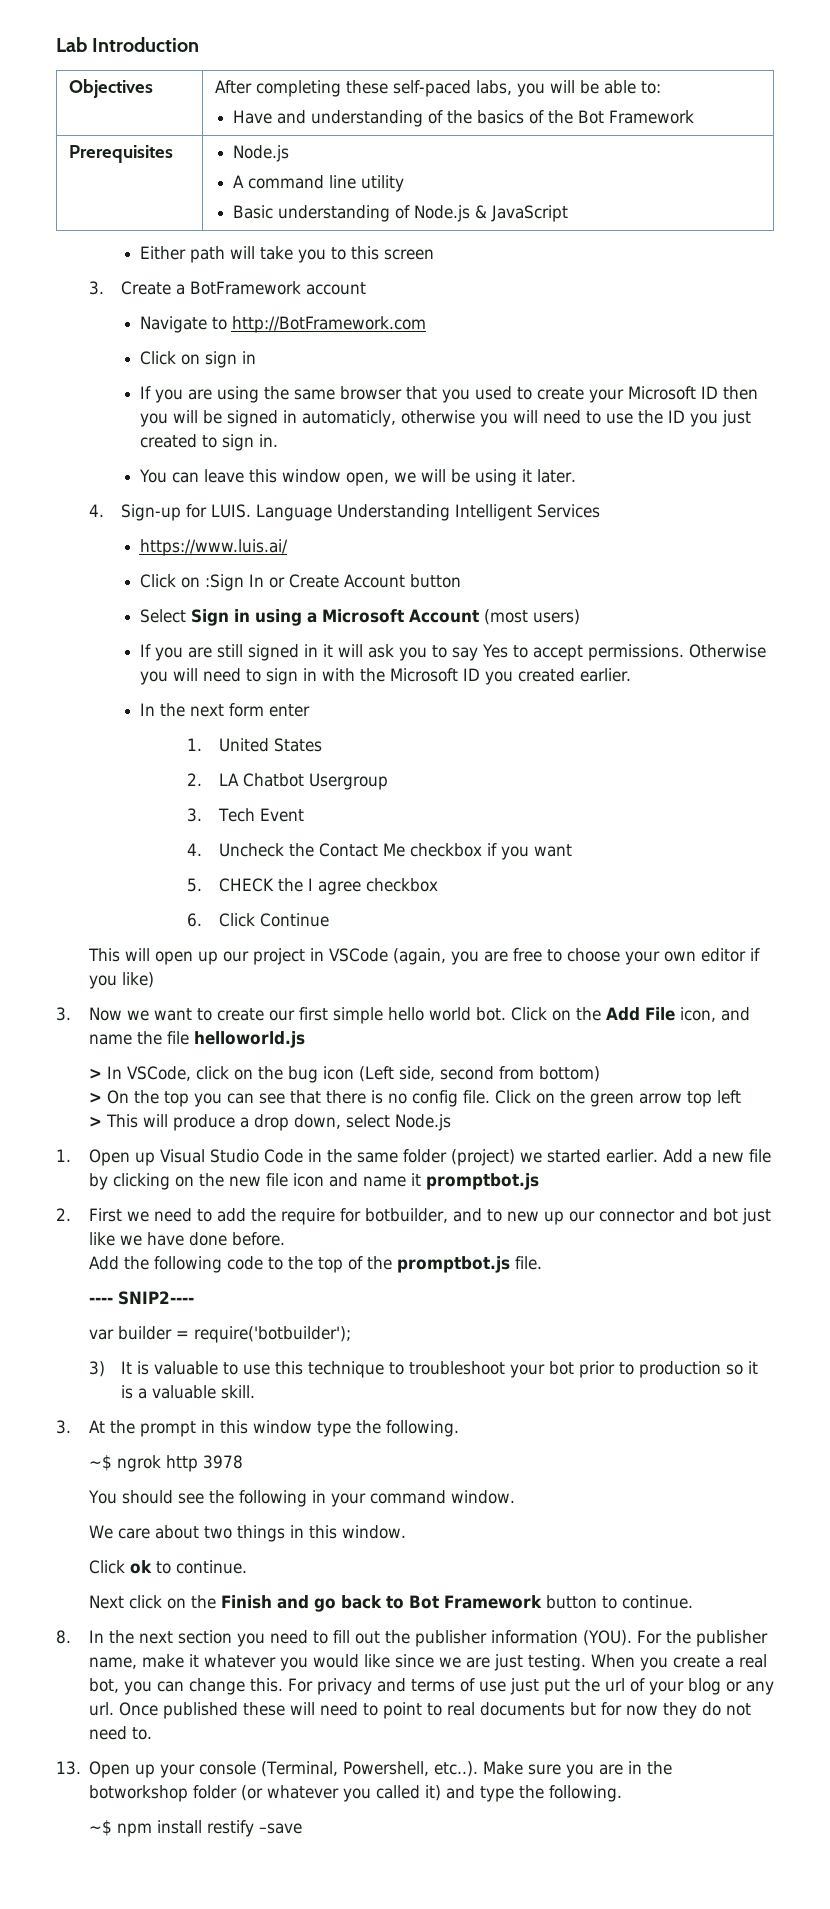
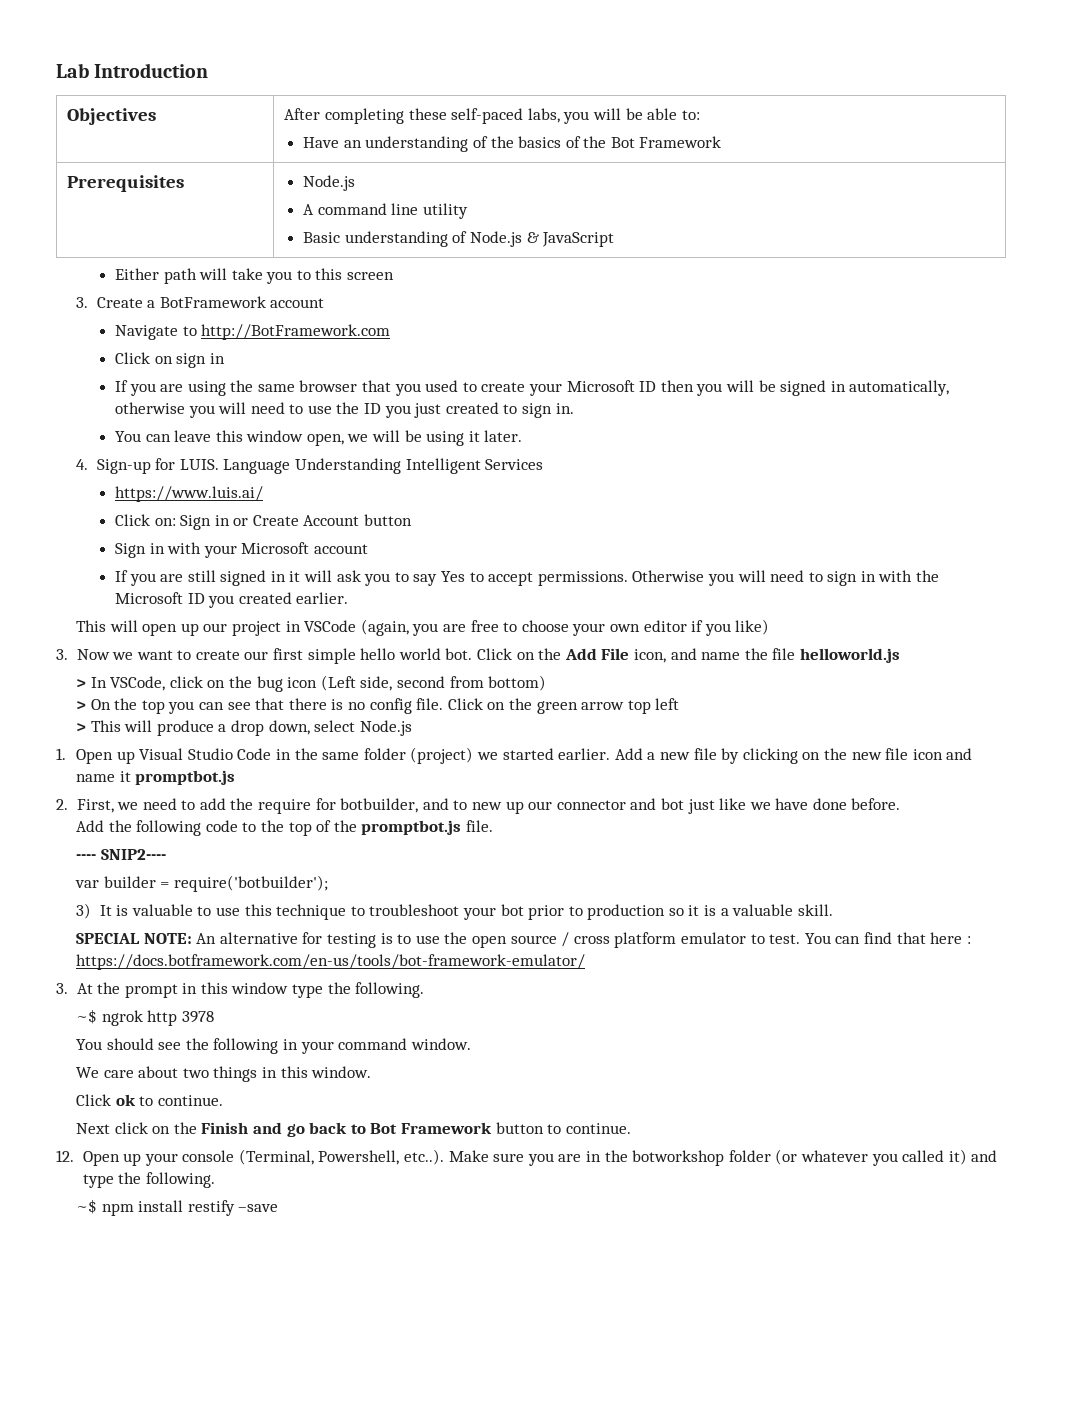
  Objectives | After completing these self-paced labs, you will be able to:
- Have and understanding of the basics of the Bot Framework
+ Have an understanding of the basics of the Bot Framework
- If you are using the same browser that you used to create your Microsoft ID then you will be signed in automaticly, otherwise you will need to use the ID you just created to sign in.
+ If you are using the same browser that you used to create your Microsoft ID then you will be signed in automatically, otherwise you will need to use the ID you just created to sign in.
- Click on :Sign In or Create Account button
+ Click on: Sign in or Create Account button
- Select Sign in using a Microsoft Account (most users)
+ Sign in with your Microsoft account
- In the next form enter
- 1. United States
- 2. LA Chatbot Usergroup
- 3. Tech Event
- 4. Uncheck the Contact Me checkbox if you want
- 5. CHECK the I agree checkbox
- 6. Click Continue
- 2. First we need to add the require for botbuilder, and to new up our connector and bot just like we have done before.
+ 2. First, we need to add the require for botbuilder, and to new up our connector and bot just like we have done before.
+ SPECIAL NOTE: An alternative for testing is to use the open source / cross platform emulator to test. You can find that here : https://docs.botframework.com/en-us/tools/bot-framework-emulator/
- 8. In the next section you need to fill out the publisher information (YOU). For the publisher name, make it whatever you would like since we are just testing. When you create a real bot, you can change this. For privacy and terms of use just put the url of your blog or any url. Once published these will need to point to real documents but for now they do not need to.
- 13. Open up your console (Terminal, Powershell, etc..). Make sure you are in the botworkshop folder (or whatever you called it) and type the following.
+ 12. Open up your console (Terminal, Powershell, etc..). Make sure you are in the botworkshop folder (or whatever you called it) and type the following.

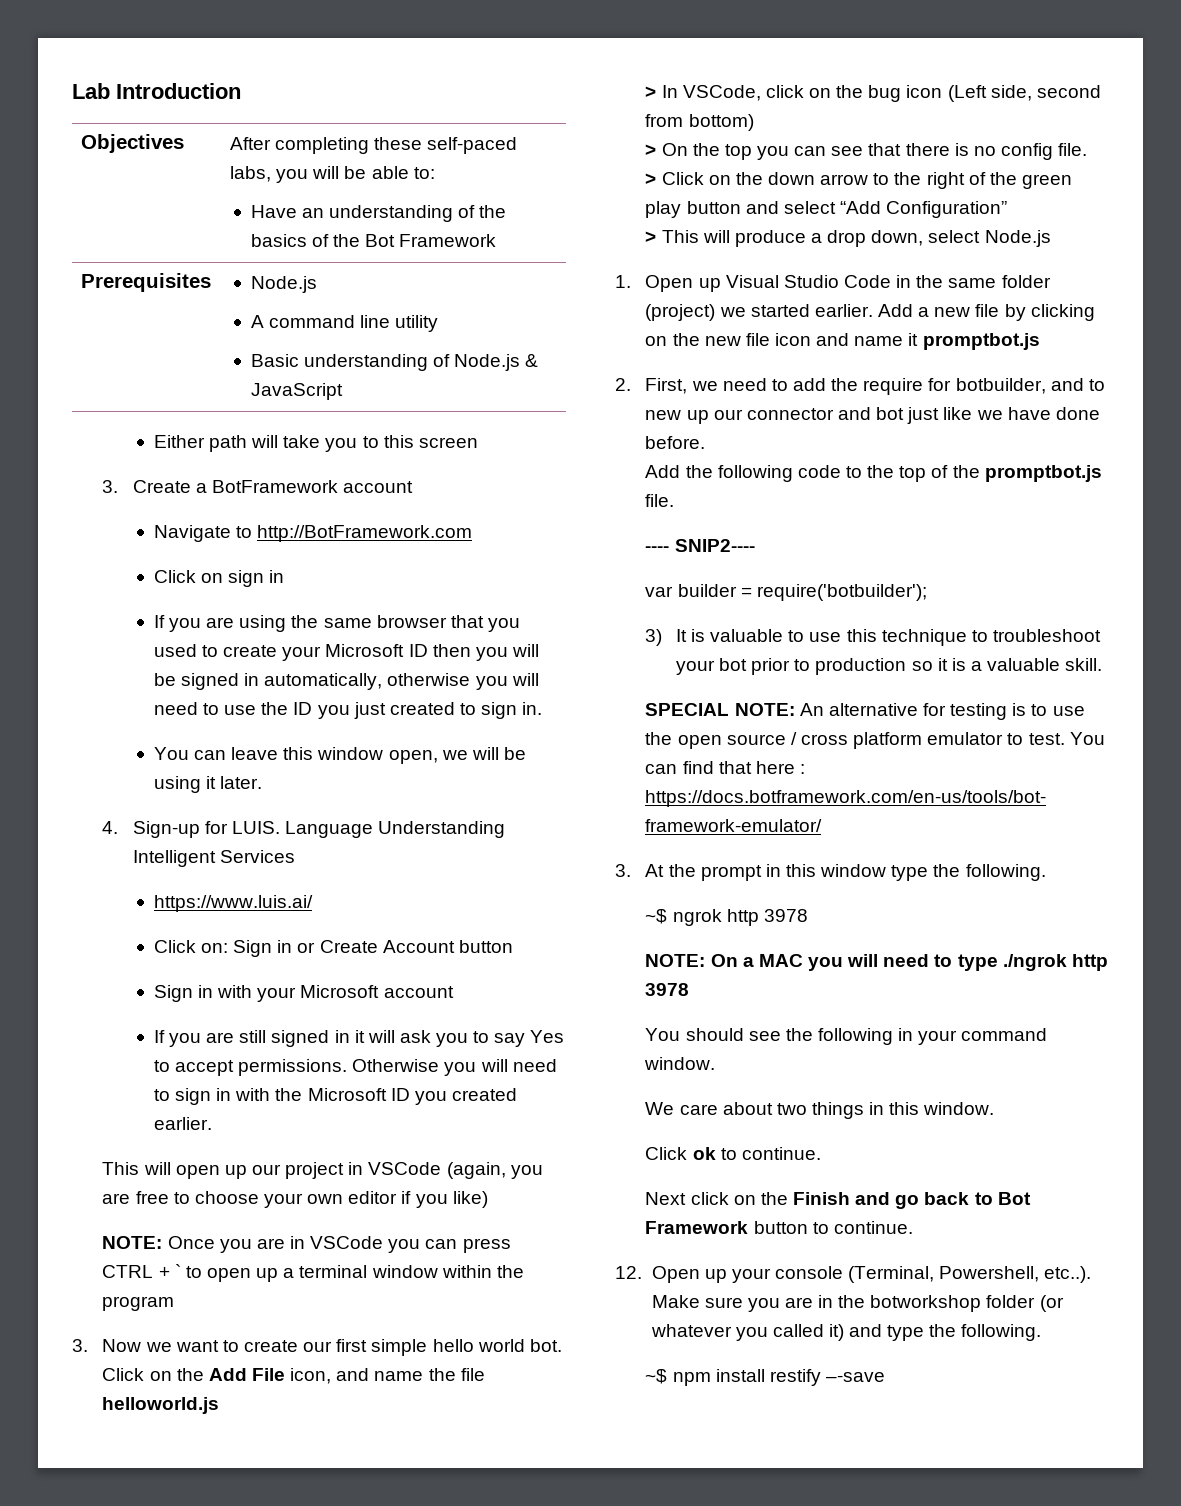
+ NOTE: Once you are in VSCode you can press CTRL + ` to open up a terminal window within the program
- > On the top you can see that there is no config file. Click on the green arrow top left
+ > On the top you can see that there is no config file.
+ > Click on the down arrow to the right of the green play button and select “Add Configuration”
+ NOTE: On a MAC you will need to type ./ngrok http 3978
- ~$ npm install restify –save
+ ~$ npm install restify –-save

